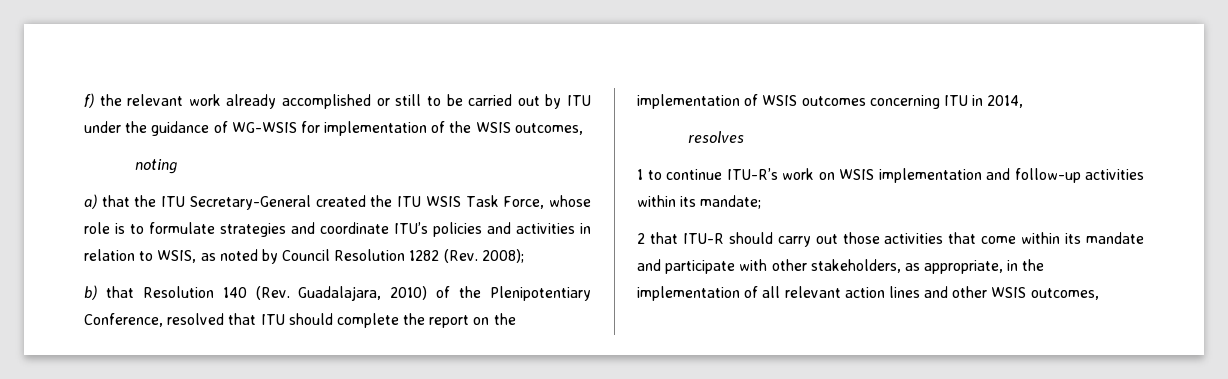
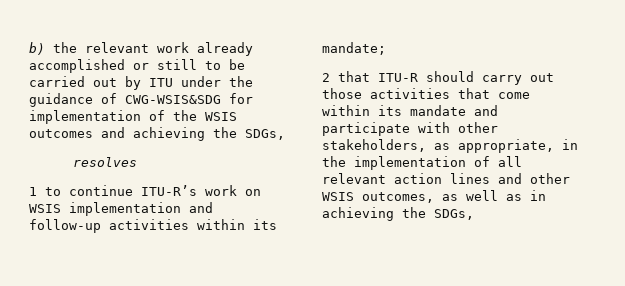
- f) the relevant work already accomplished or still to be carried out by ITU under the guidance of WG-WSIS for implementation of the WSIS outcomes,
- noting
- a) that the ITU Secretary-General created the ITU WSIS Task Force, whose role is to formulate strategies and coordinate ITU’s policies and activities in relation to WSIS, as noted by Council Resolution 1282 (Rev. 2008);
- b) that Resolution 140 (Rev. Guadalajara, 2010) of the Plenipotentiary Conference, resolved that ITU should complete the report on the implementation of WSIS outcomes concerning ITU in 2014,
+ b) the relevant work already accomplished or still to be carried out by ITU under the guidance of CWG-WSIS&SDG for implementation of the WSIS outcomes and achieving the SDGs,
- 2 that ITU-R should carry out those activities that come within its mandate and participate with other stakeholders, as appropriate, in the implementation of all relevant action lines and other WSIS outcomes,
+ 2 that ITU-R should carry out those activities that come within its mandate and participate with other stakeholders, as appropriate, in the implementation of all relevant action lines and other WSIS outcomes, as well as in achieving the SDGs,

